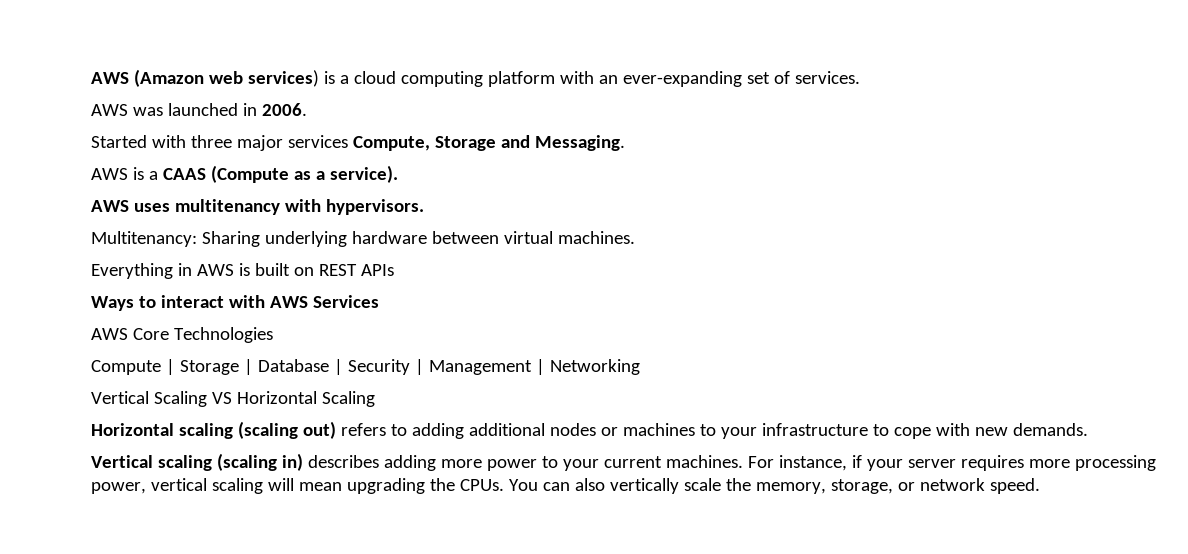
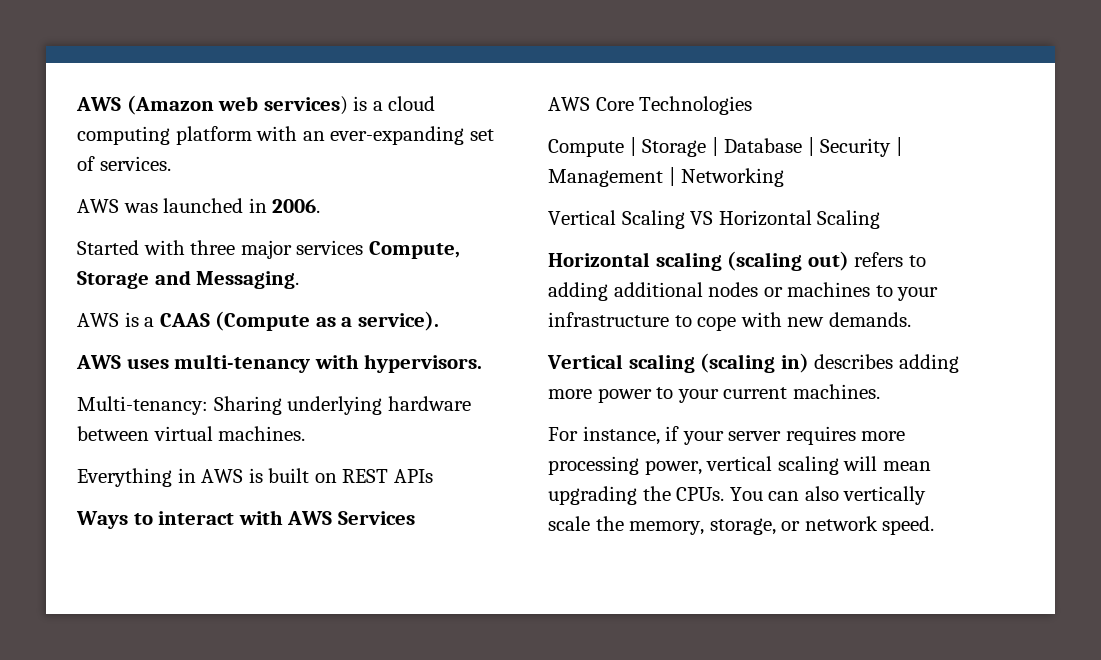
- AWS uses multitenancy with hypervisors.
+ AWS uses multi-tenancy with hypervisors.
- Multitenancy: Sharing underlying hardware between virtual machines.
+ Multi-tenancy: Sharing underlying hardware between virtual machines.
- Vertical scaling (scaling in) describes adding more power to your current machines. For instance, if your server requires more processing power, vertical scaling will mean upgrading the CPUs.
+ Vertical scaling (scaling in) describes adding more power to your current machines.
+ For instance, if your server requires more processing power, vertical scaling will mean upgrading the CPUs.

